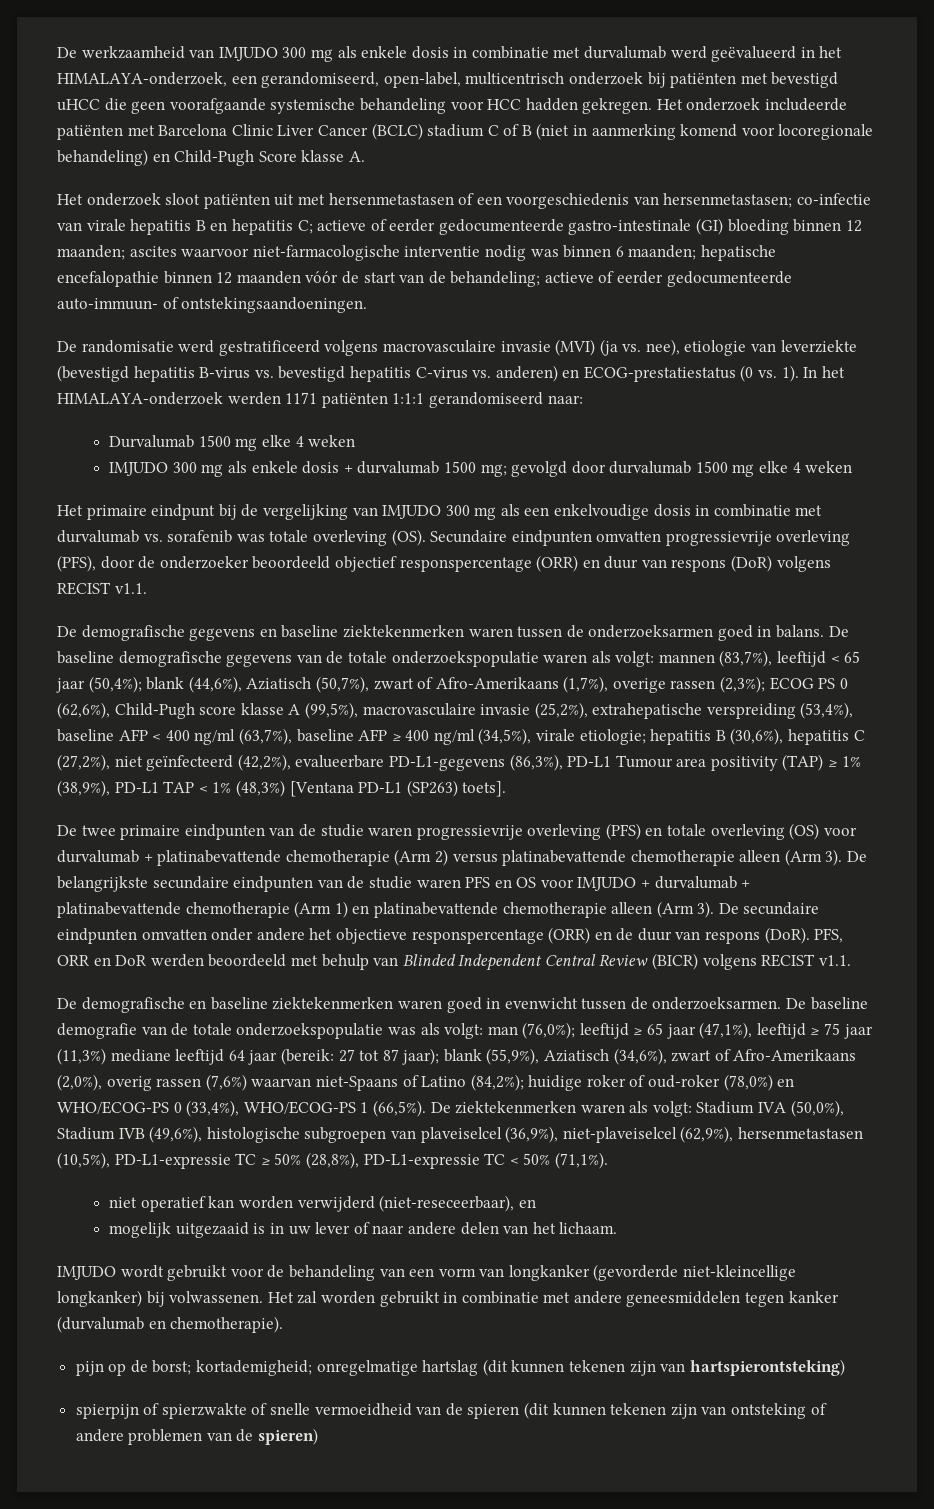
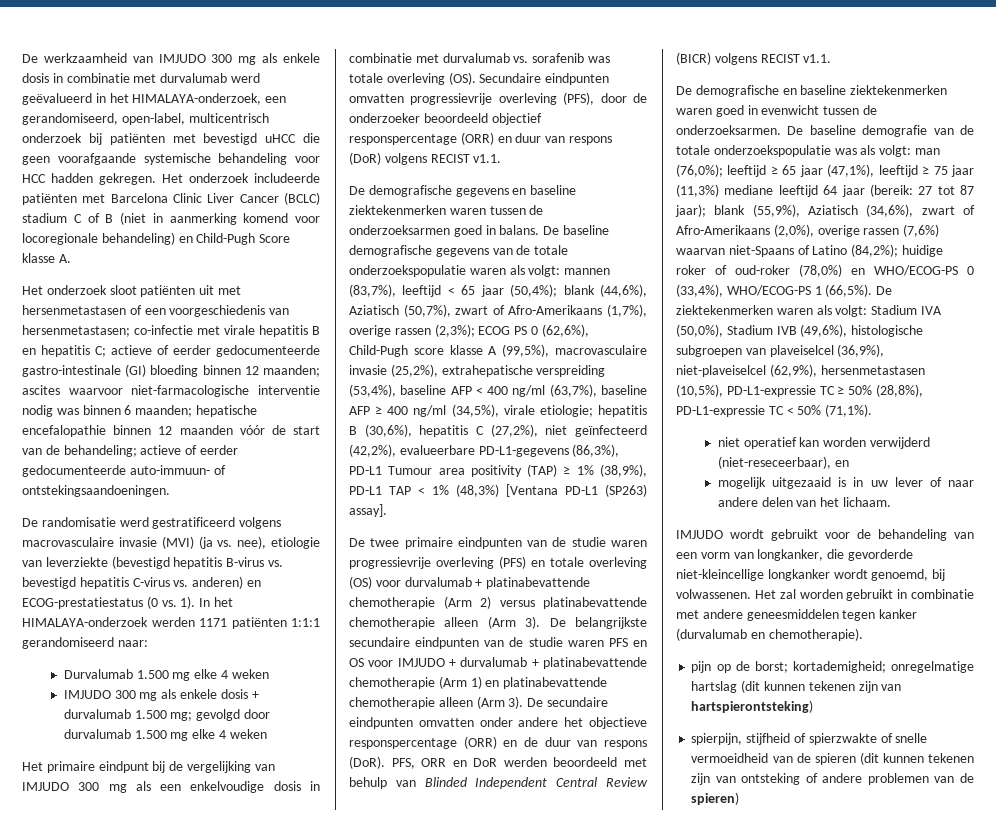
- Het onderzoek sloot patiënten uit met hersenmetastasen of een voorgeschiedenis van hersenmetastasen; co-infectie van virale hepatitis B en hepatitis C; actieve of eerder gedocumenteerde gastro-intestinale (GI) bloeding binnen 12 maanden; ascites waarvoor niet-farmacologische interventie nodig was binnen 6 maanden; hepatische encefalopathie binnen 12 maanden vóór de start van de behandeling; actieve of eerder gedocumenteerde auto-immuun- of ontstekingsaandoeningen.
+ Het onderzoek sloot patiënten uit met hersenmetastasen of een voorgeschiedenis van hersenmetastasen; co-infectie met virale hepatitis B en hepatitis C; actieve of eerder gedocumenteerde gastro-intestinale (GI) bloeding binnen 12 maanden; ascites waarvoor niet-farmacologische interventie nodig was binnen 6 maanden; hepatische encefalopathie binnen 12 maanden vóór de start van de behandeling; actieve of eerder gedocumenteerde auto-immuun- of ontstekingsaandoeningen.
- Durvalumab 1500 mg elke 4 weken
+ Durvalumab 1.500 mg elke 4 weken
- IMJUDO 300 mg als enkele dosis + durvalumab 1500 mg; gevolgd door durvalumab 1500 mg elke 4 weken
+ IMJUDO 300 mg als enkele dosis + durvalumab 1.500 mg; gevolgd door durvalumab 1.500 mg elke 4 weken
- hepatitis B (30,6%), hepatitis C (27,2%), niet geïnfecteerd (42,2%), evalueerbare PD-L1-gegevens (86,3%), PD-L1 Tumour area positivity (TAP) ≥ 1% (38,9%), PD-L1 TAP < 1% (48,3%) [Ventana PD-L1 (SP263) toets].
+ hepatitis B (30,6%), hepatitis C (27,2%), niet geïnfecteerd (42,2%), evalueerbare PD-L1-gegevens (86,3%), PD-L1 Tumour area positivity (TAP) ≥ 1% (38,9%), PD-L1 TAP < 1% (48,3%) [Ventana PD-L1 (SP263) assay].
- De baseline demografie van de totale onderzoekspopulatie was als volgt: man (76,0%); leeftijd ≥ 65 jaar (47,1%), leeftijd ≥ 75 jaar (11,3%) mediane leeftijd 64 jaar (bereik: 27 tot 87 jaar); blank (55,9%), Aziatisch (34,6%), zwart of Afro-Amerikaans (2,0%), overig rassen (7,6%) waarvan niet-Spaans of Latino (84,2%); huidige roker of oud-roker (78,0%) en WHO/ECOG-PS 0 (33,4%), WHO/ECOG-PS 1 (66,5%).
+ De baseline demografie van de totale onderzoekspopulatie was als volgt: man (76,0%); leeftijd ≥ 65 jaar (47,1%), leeftijd ≥ 75 jaar (11,3%) mediane leeftijd 64 jaar (bereik: 27 tot 87 jaar); blank (55,9%), Aziatisch (34,6%), zwart of Afro-Amerikaans (2,0%), overige rassen (7,6%) waarvan niet-Spaans of Latino (84,2%); huidige roker of oud-roker (78,0%) en WHO/ECOG-PS 0 (33,4%), WHO/ECOG-PS 1 (66,5%).
- IMJUDO wordt gebruikt voor de behandeling van een vorm van longkanker (gevorderde niet-kleincellige longkanker) bij volwassenen.
+ IMJUDO wordt gebruikt voor de behandeling van een vorm van longkanker, die gevorderde niet-kleincellige longkanker wordt genoemd, bij volwassenen.
- spierpijn of spierzwakte of snelle vermoeidheid van de spieren (dit kunnen tekenen zijn van ontsteking of andere problemen van de spieren)
+ spierpijn, stijfheid of spierzwakte of snelle vermoeidheid van de spieren (dit kunnen tekenen zijn van ontsteking of andere problemen van de spieren)

